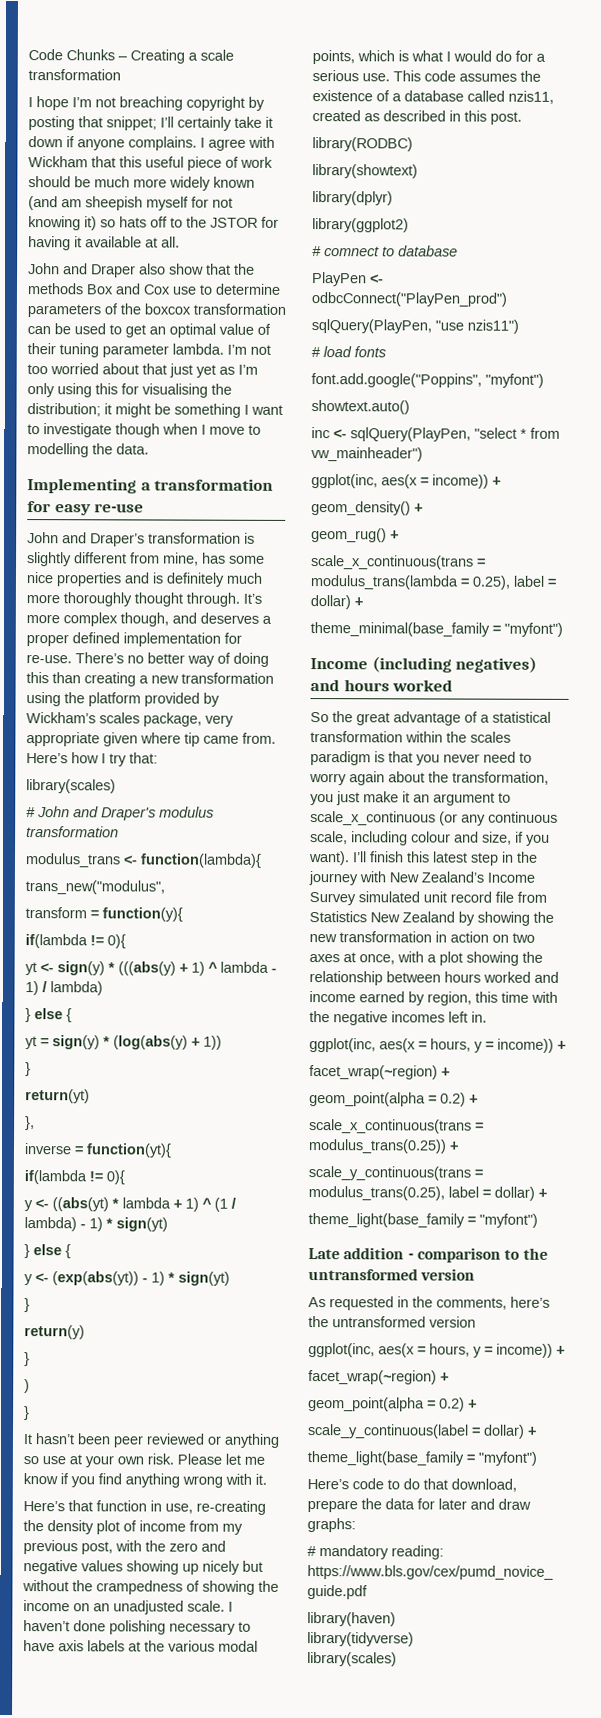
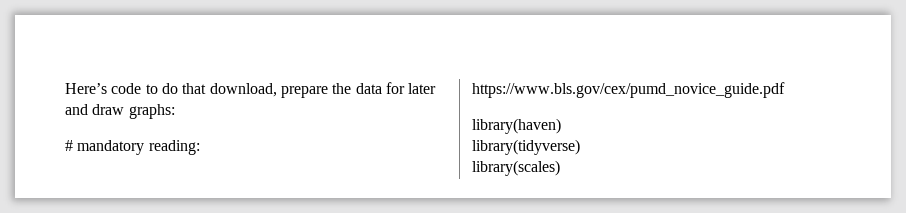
- Code Chunks – Creating a scale transformation
- I hope I’m not breaching copyright by posting that snippet; I’ll certainly take it down if anyone complains. I agree with Wickham that this useful piece of work should be much more widely known (and am sheepish myself for not knowing it) so hats off to the JSTOR for having it available at all.
- John and Draper also show that the methods Box and Cox use to determine parameters of the boxcox transformation can be used to get an optimal value of their tuning parameter lambda. I’m not too worried about that just yet as I’m only using this for visualising the distribution; it might be something I want to investigate though when I move to modelling the data.
- Implementing a transformation for easy re-use
- John and Draper’s transformation is slightly different from mine, has some nice properties and is definitely much more thoroughly thought through. It’s more complex though, and deserves a proper defined implementation for re-use. There’s no better way of doing this than creating a new transformation using the platform provided by Wickham’s scales package, very appropriate given where tip came from. Here’s how I try that:
- library(scales)
- # John and Draper's modulus transformation
- modulus_trans <- function(lambda){
- trans_new("modulus",
- transform = function(y){
- if(lambda != 0){
- yt <- sign(y) * (((abs(y) + 1) ^ lambda - 1) / lambda)
- } else {
- yt = sign(y) * (log(abs(y) + 1))
- }
- return(yt)
- },
- inverse = function(yt){
- if(lambda != 0){
- y <- ((abs(yt) * lambda + 1) ^ (1 / lambda) - 1) * sign(yt)
- } else {
- y <- (exp(abs(yt)) - 1) * sign(yt)
- }
- return(y)
- }
- )
- }
- It hasn’t been peer reviewed or anything so use at your own risk. Please let me know if you find anything wrong with it.
- Here’s that function in use, re-creating the density plot of income from my previous post, with the zero and negative values showing up nicely but without the crampedness of showing the income on an unadjusted scale. I haven’t done polishing necessary to have axis labels at the various modal points, which is what I would do for a serious use. This code assumes the existence of a database called nzis11, created as described in this post.
- library(RODBC)
- library(showtext)
- library(dplyr)
- library(ggplot2)
- # comnect to database
- PlayPen <- odbcConnect("PlayPen_prod")
- sqlQuery(PlayPen, "use nzis11")
- # load fonts
- font.add.google("Poppins", "myfont")
- showtext.auto()
- inc <- sqlQuery(PlayPen, "select * from vw_mainheader")
- ggplot(inc, aes(x = income)) +
- geom_density() +
- geom_rug() +
- scale_x_continuous(trans = modulus_trans(lambda = 0.25), label = dollar) +
- theme_minimal(base_family = "myfont")
- Income (including negatives) and hours worked
- So the great advantage of a statistical transformation within the scales paradigm is that you never need to worry again about the transformation, you just make it an argument to scale_x_continuous (or any continuous scale, including colour and size, if you want). I’ll finish this latest step in the journey with New Zealand’s Income Survey simulated unit record file from Statistics New Zealand by showing the new transformation in action on two axes at once, with a plot showing the relationship between hours worked and income earned by region, this time with the negative incomes left in.
- ggplot(inc, aes(x = hours, y = income)) +
- facet_wrap(~region) +
- geom_point(alpha = 0.2) +
- scale_x_continuous(trans = modulus_trans(0.25)) +
- scale_y_continuous(trans = modulus_trans(0.25), label = dollar) +
- theme_light(base_family = "myfont")
- Late addition - comparison to the untransformed version
- As requested in the comments, here’s the untransformed version
- ggplot(inc, aes(x = hours, y = income)) +
- facet_wrap(~region) +
- geom_point(alpha = 0.2) +
- scale_y_continuous(label = dollar) +
- theme_light(base_family = "myfont")

